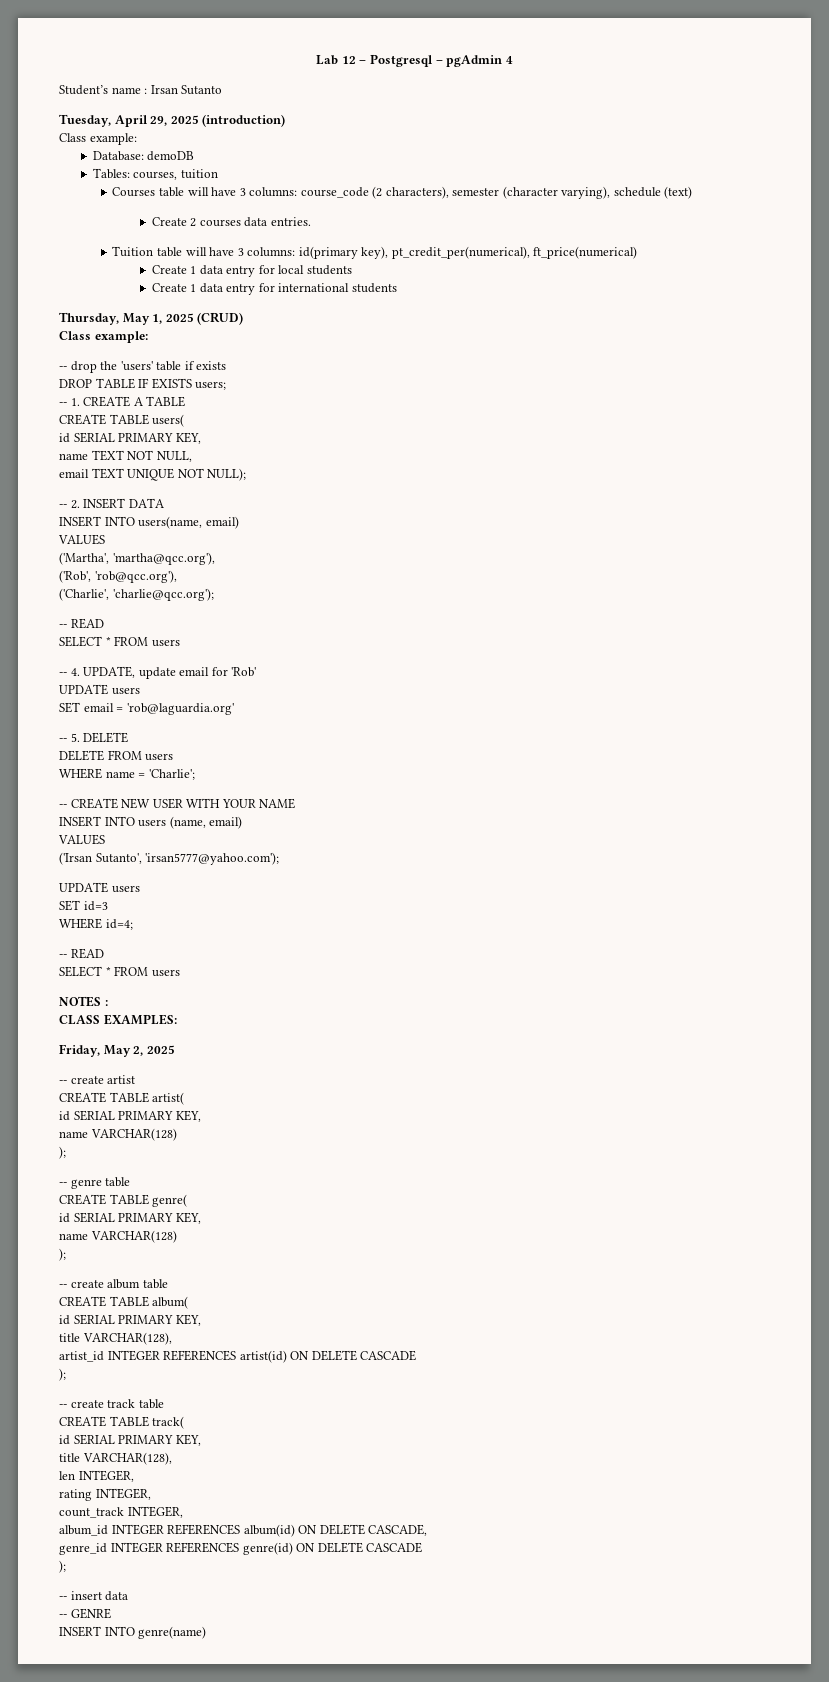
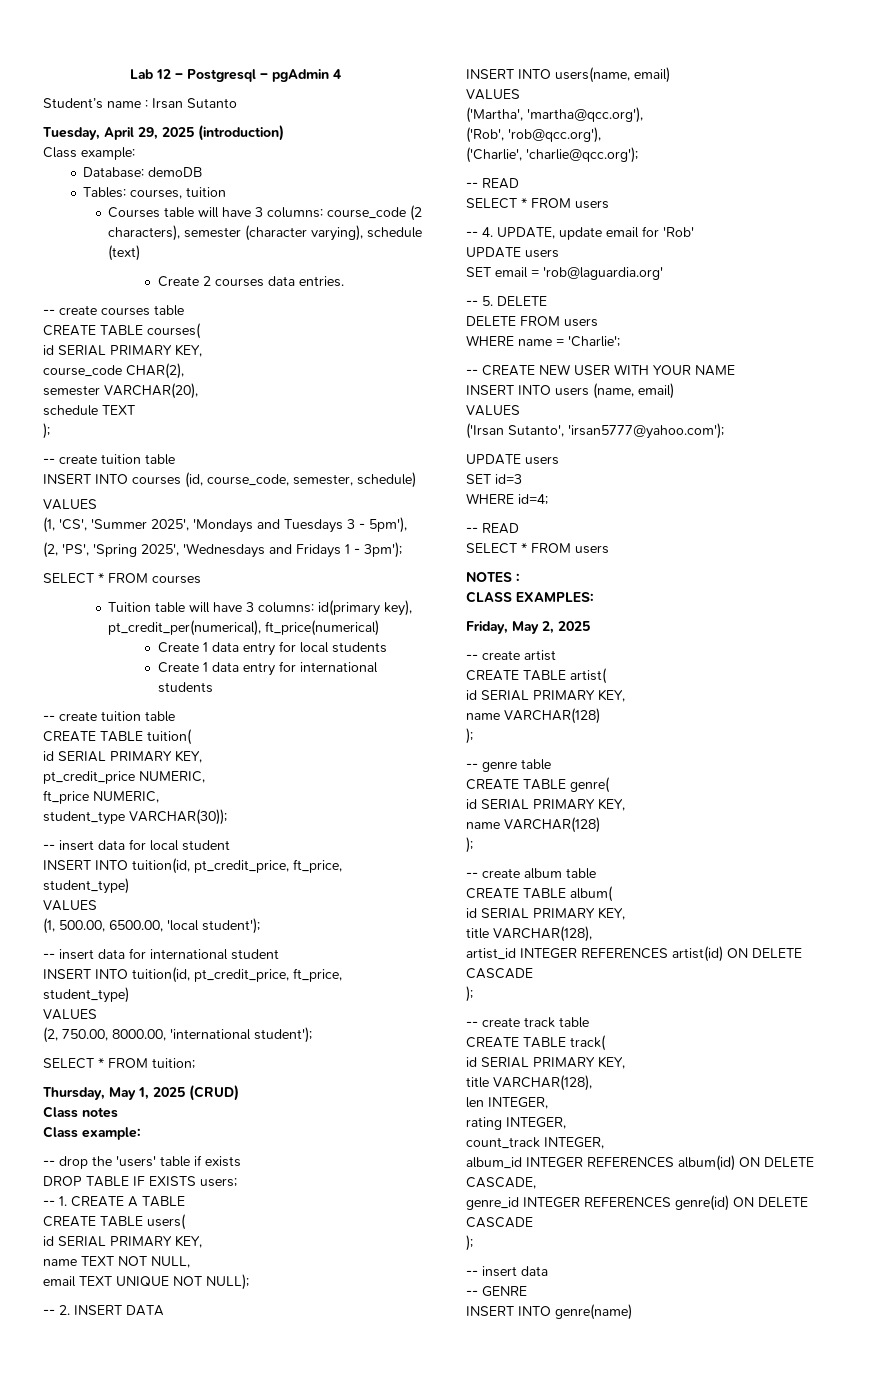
+ -- create courses table
+ CREATE TABLE courses(
+ id SERIAL PRIMARY KEY,
+ course_code CHAR(2),
+ semester VARCHAR(20),
+ schedule TEXT
+ );
+ -- create tuition table
+ INSERT INTO courses (id, course_code, semester, schedule)
+ VALUES
+ (1, 'CS', 'Summer 2025', 'Mondays and Tuesdays 3 - 5pm'),
+ (2, 'PS', 'Spring 2025', 'Wednesdays and Fridays 1 - 3pm');
+ SELECT * FROM courses
  Create 1 data entry for international students
+ -- create tuition table
+ CREATE TABLE tuition(
+ id SERIAL PRIMARY KEY,
+ pt_credit_price NUMERIC,
+ ft_price NUMERIC,
+ student_type VARCHAR(30));
+ -- insert data for local student
+ INSERT INTO tuition(id, pt_credit_price, ft_price, student_type)
+ VALUES
+ (1, 500.00, 6500.00, 'local student');
+ -- insert data for international student
+ INSERT INTO tuition(id, pt_credit_price, ft_price, student_type)
+ VALUES
+ (2, 750.00, 8000.00, 'international student');
+ SELECT * FROM tuition;
+ Class notes

